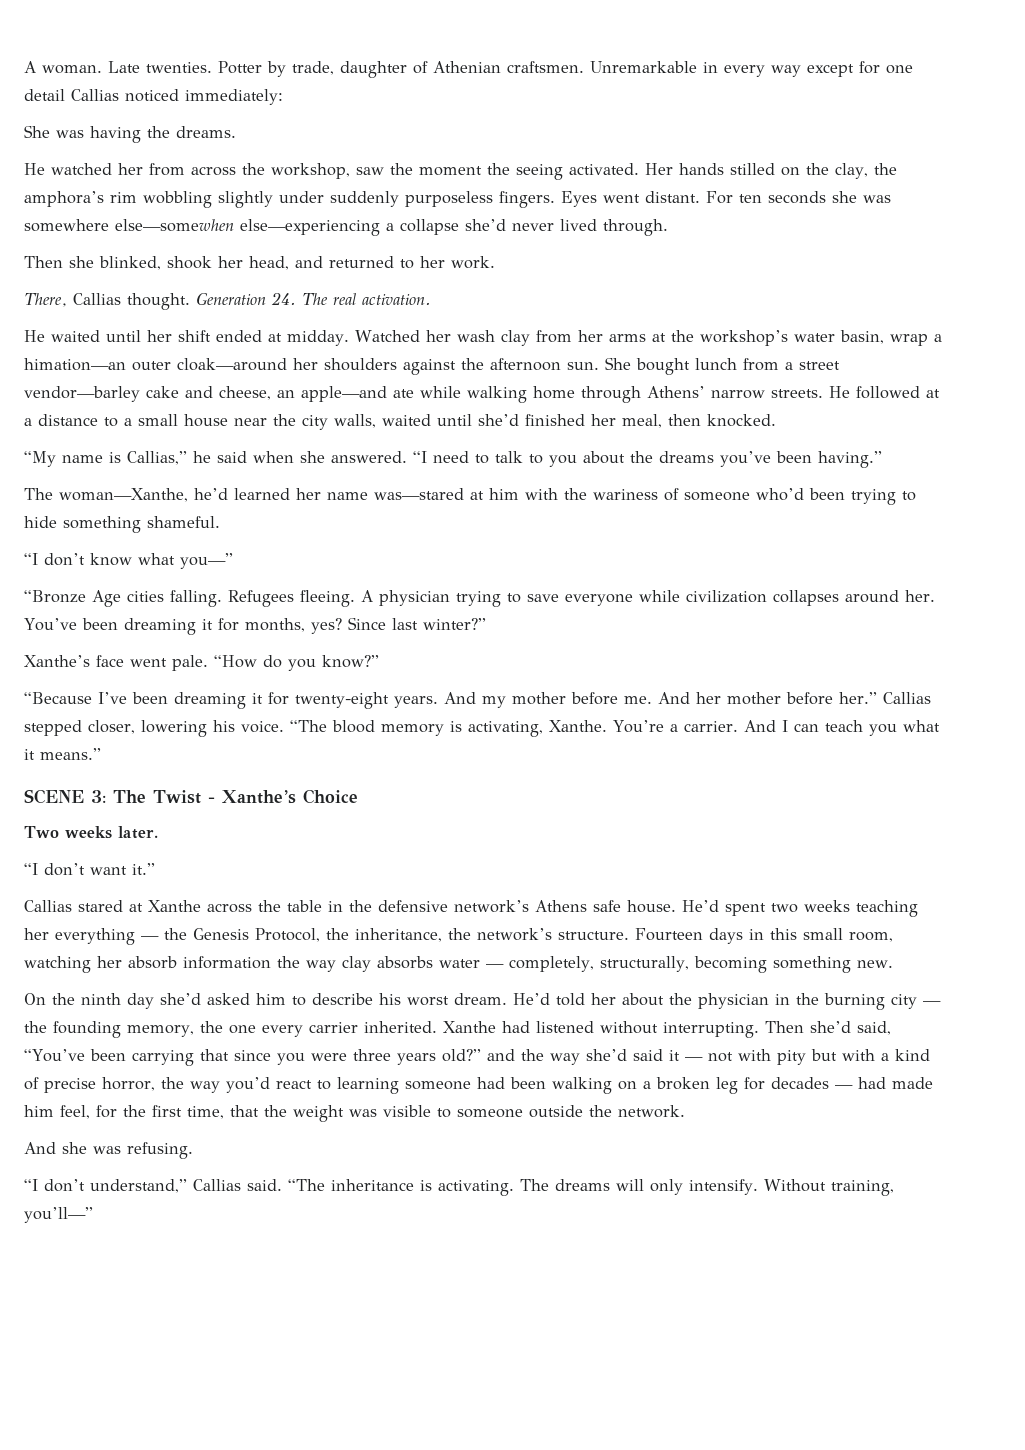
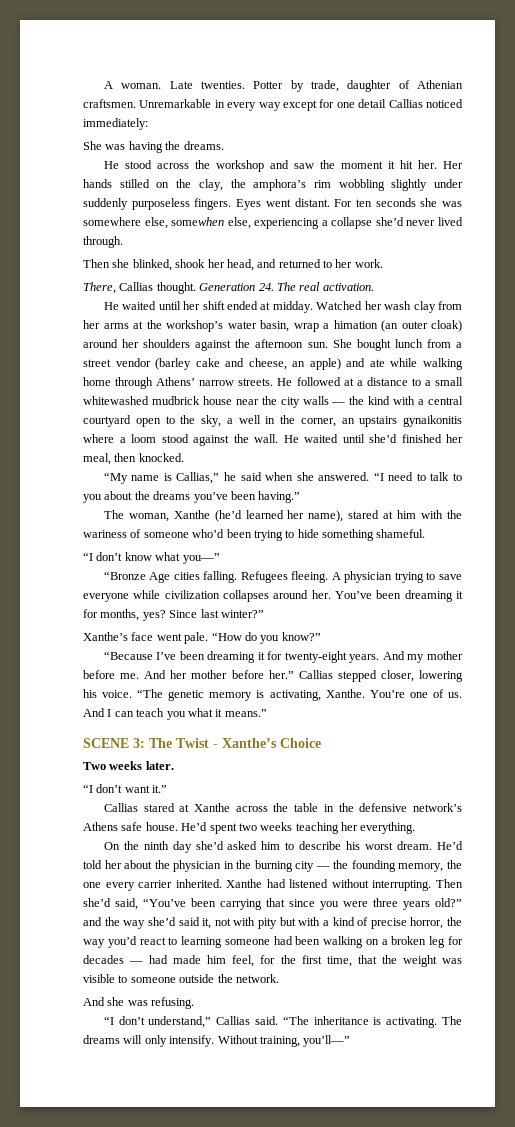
- He watched her from across the workshop, saw the moment the seeing activated.
+ He stood across the workshop and saw the moment it hit her.
- For ten seconds she was somewhere else—somewhen else—experiencing a collapse she’d never lived through.
+ For ten seconds she was somewhere else, somewhen else, experiencing a collapse she’d never lived through.
- Watched her wash clay from her arms at the workshop’s water basin, wrap a himation—an outer cloak—around her shoulders against the afternoon sun.
+ Watched her wash clay from her arms at the workshop’s water basin, wrap a himation (an outer cloak) around her shoulders against the afternoon sun.
- She bought lunch from a street vendor—barley cake and cheese, an apple—and ate while walking home through Athens’ narrow streets.
+ She bought lunch from a street vendor (barley cake and cheese, an apple) and ate while walking home through Athens’ narrow streets.
- He followed at a distance to a small house near the city walls, waited until she’d finished her meal, then knocked.
+ He followed at a distance to a small whitewashed mudbrick house near the city walls — the kind with a central courtyard open to the sky, a well in the corner, an upstairs gynaikonitis where a loom stood against the wall. He waited until she’d finished her meal, then knocked.
- The woman—Xanthe, he’d learned her name was—stared at him with the wariness of someone who’d been trying to hide something shameful.
+ The woman, Xanthe (he’d learned her name), stared at him with the wariness of someone who’d been trying to hide something shameful.
- “The blood memory is activating, Xanthe.
+ “The genetic memory is activating, Xanthe.
- You’re a carrier.
+ You’re one of us.
- He’d spent two weeks teaching her everything — the Genesis Protocol, the inheritance, the network’s structure. Fourteen days in this small room, watching her absorb information the way clay absorbs water — completely, structurally, becoming something new.
+ He’d spent two weeks teaching her everything.
- Then she’d said, “You’ve been carrying that since you were three years old?” and the way she’d said it — not with pity but with a kind of precise horror, the way you’d react to learning someone had been walking on a broken leg for decades — had made him feel, for the first time, that the weight was visible to someone outside the network.
+ Then she’d said, “You’ve been carrying that since you were three years old?” and the way she’d said it, not with pity but with a kind of precise horror, the way you’d react to learning someone had been walking on a broken leg for decades — had made him feel, for the first time, that the weight was visible to someone outside the network.

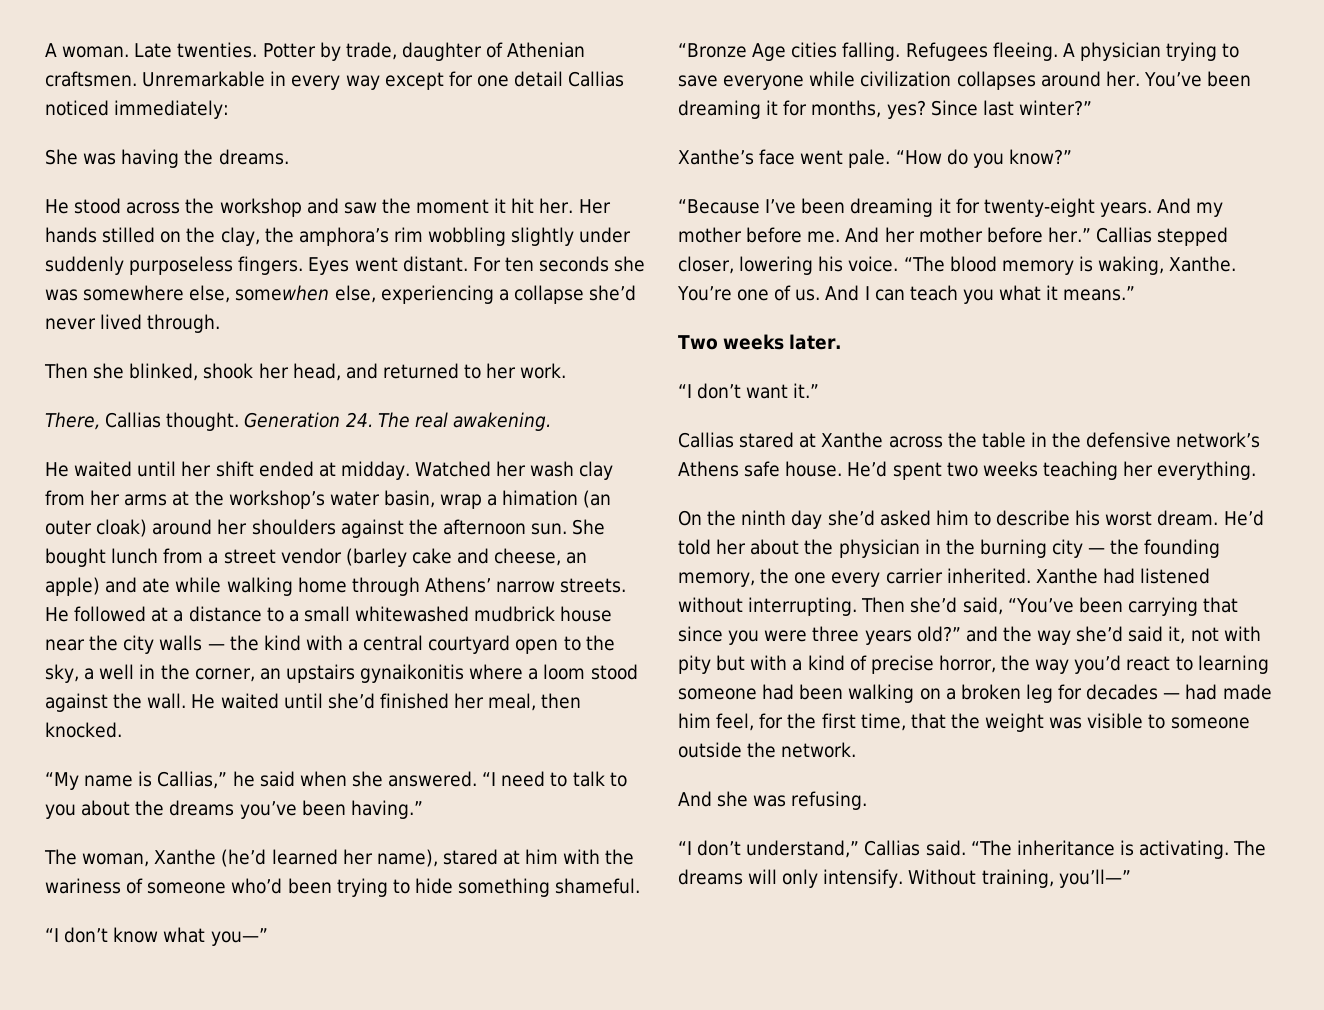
- Generation 24. The real activation.
+ Generation 24. The real awakening.
- “The genetic memory is activating, Xanthe.
+ “The blood memory is waking, Xanthe.
- SCENE 3: The Twist - Xanthe’s Choice

